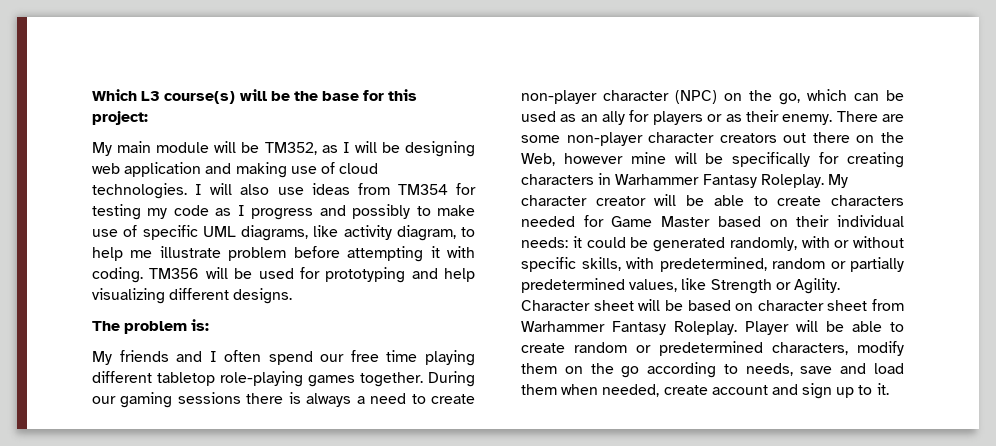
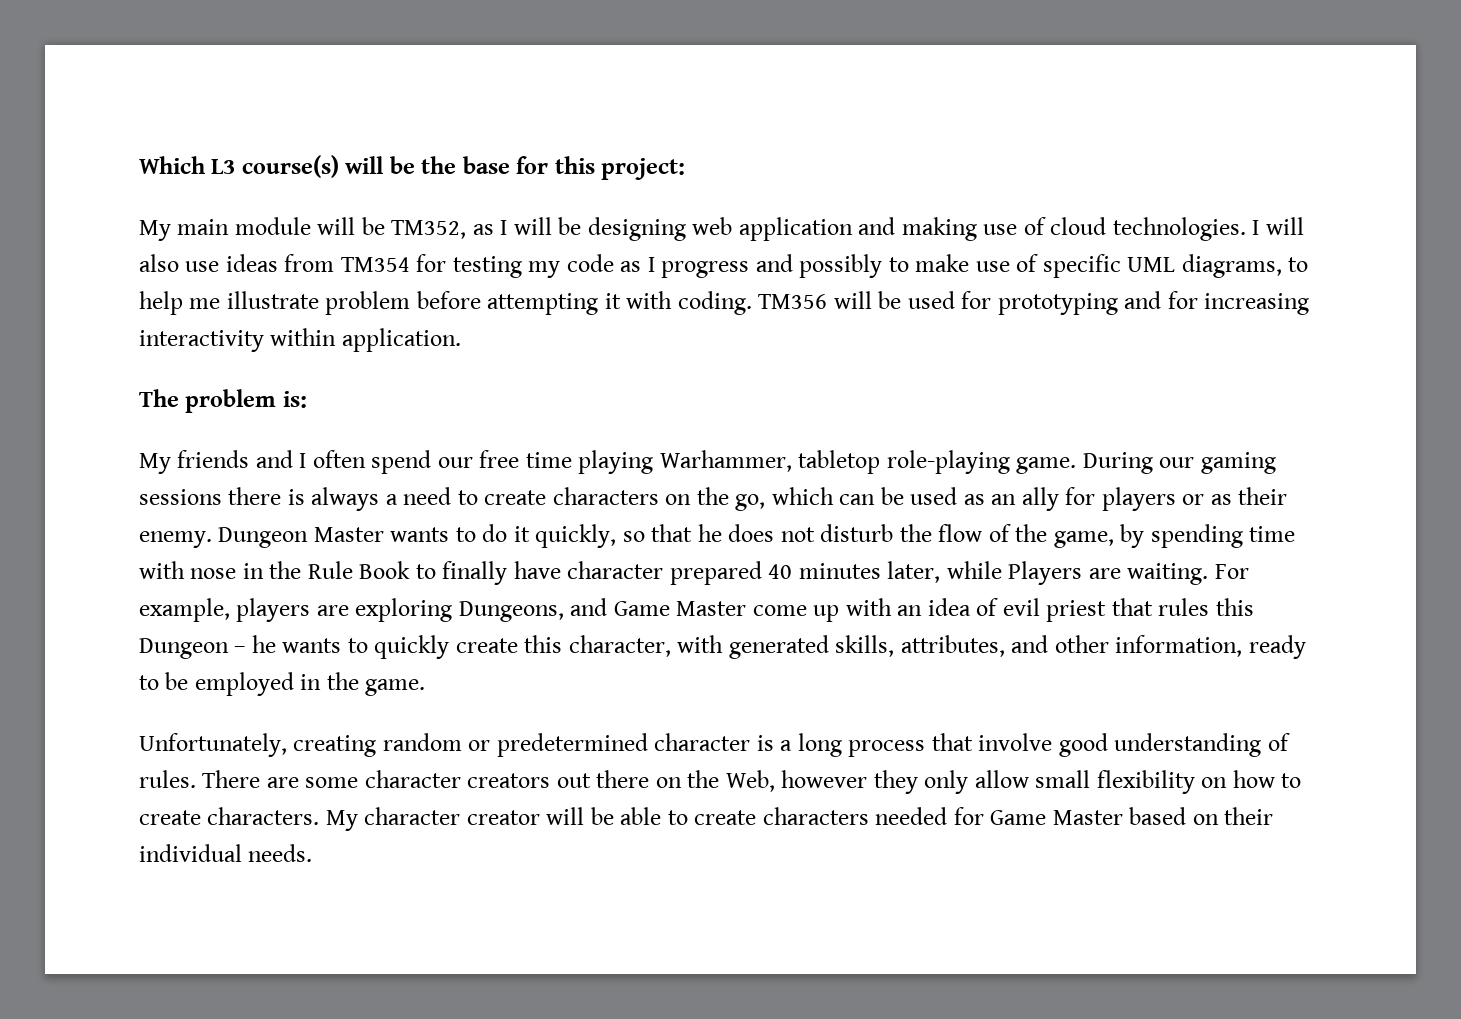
- I will also use ideas from TM354 for testing my code as I progress and possibly to make use of specific UML diagrams, like activity diagram, to help me illustrate problem before attempting it with coding.
+ I will also use ideas from TM354 for testing my code as I progress and possibly to make use of specific UML diagrams, to help me illustrate problem before attempting it with coding.
- TM356 will be used for prototyping and help visualizing different designs.
+ TM356 will be used for prototyping and for increasing interactivity within application.
- My friends and I often spend our free time playing different tabletop role-playing games together.
+ My friends and I often spend our free time playing Warhammer, tabletop role-playing game.
- During our gaming sessions there is always a need to create non-player character (NPC) on the go, which can be used as an ally for players or as their enemy.
+ During our gaming sessions there is always a need to create characters on the go, which can be used as an ally for players or as their enemy.
+ Dungeon Master wants to do it quickly, so that he does not disturb the flow of the game, by spending time with nose in the Rule Book to finally have character prepared 40 minutes later, while Players are waiting. For example, players are exploring Dungeons, and Game Master come up with an idea of evil priest that rules this Dungeon – he wants to quickly create this character, with generated skills, attributes, and other information, ready to be employed in the game.
+ Unfortunately, creating random or predetermined character is a long process that involve good understanding of rules.
- There are some non-player character creators out there on the Web, however mine will be specifically for creating characters in Warhammer Fantasy Roleplay.
+ There are some character creators out there on the Web, however they only allow small flexibility on how to create characters.
- My character creator will be able to create characters needed for Game Master based on their individual needs: it could be generated randomly, with or without specific skills, with predetermined, random or partially predetermined values, like Strength or Agility. Character sheet will be based on character sheet from Warhammer Fantasy Roleplay. Player will be able to create random or predetermined characters, modify them on the go according to needs, save and load them when needed, create account and sign up to it.
+ My character creator will be able to create characters needed for Game Master based on their individual needs.

